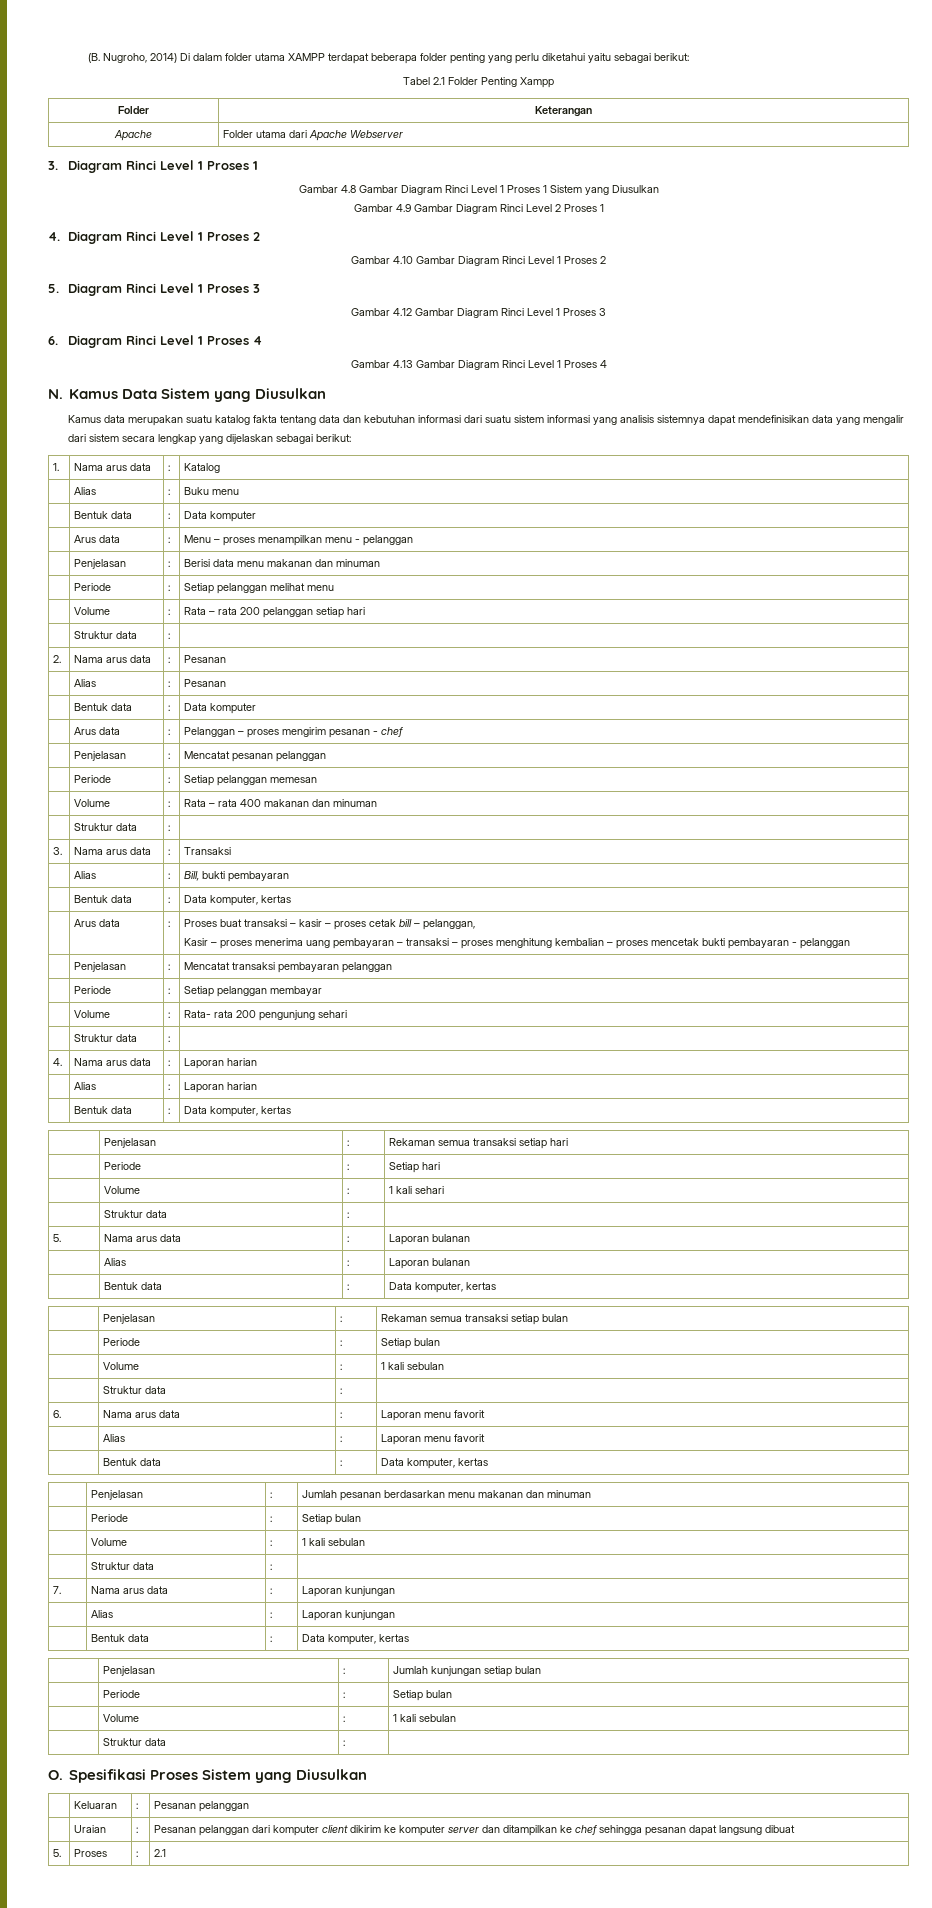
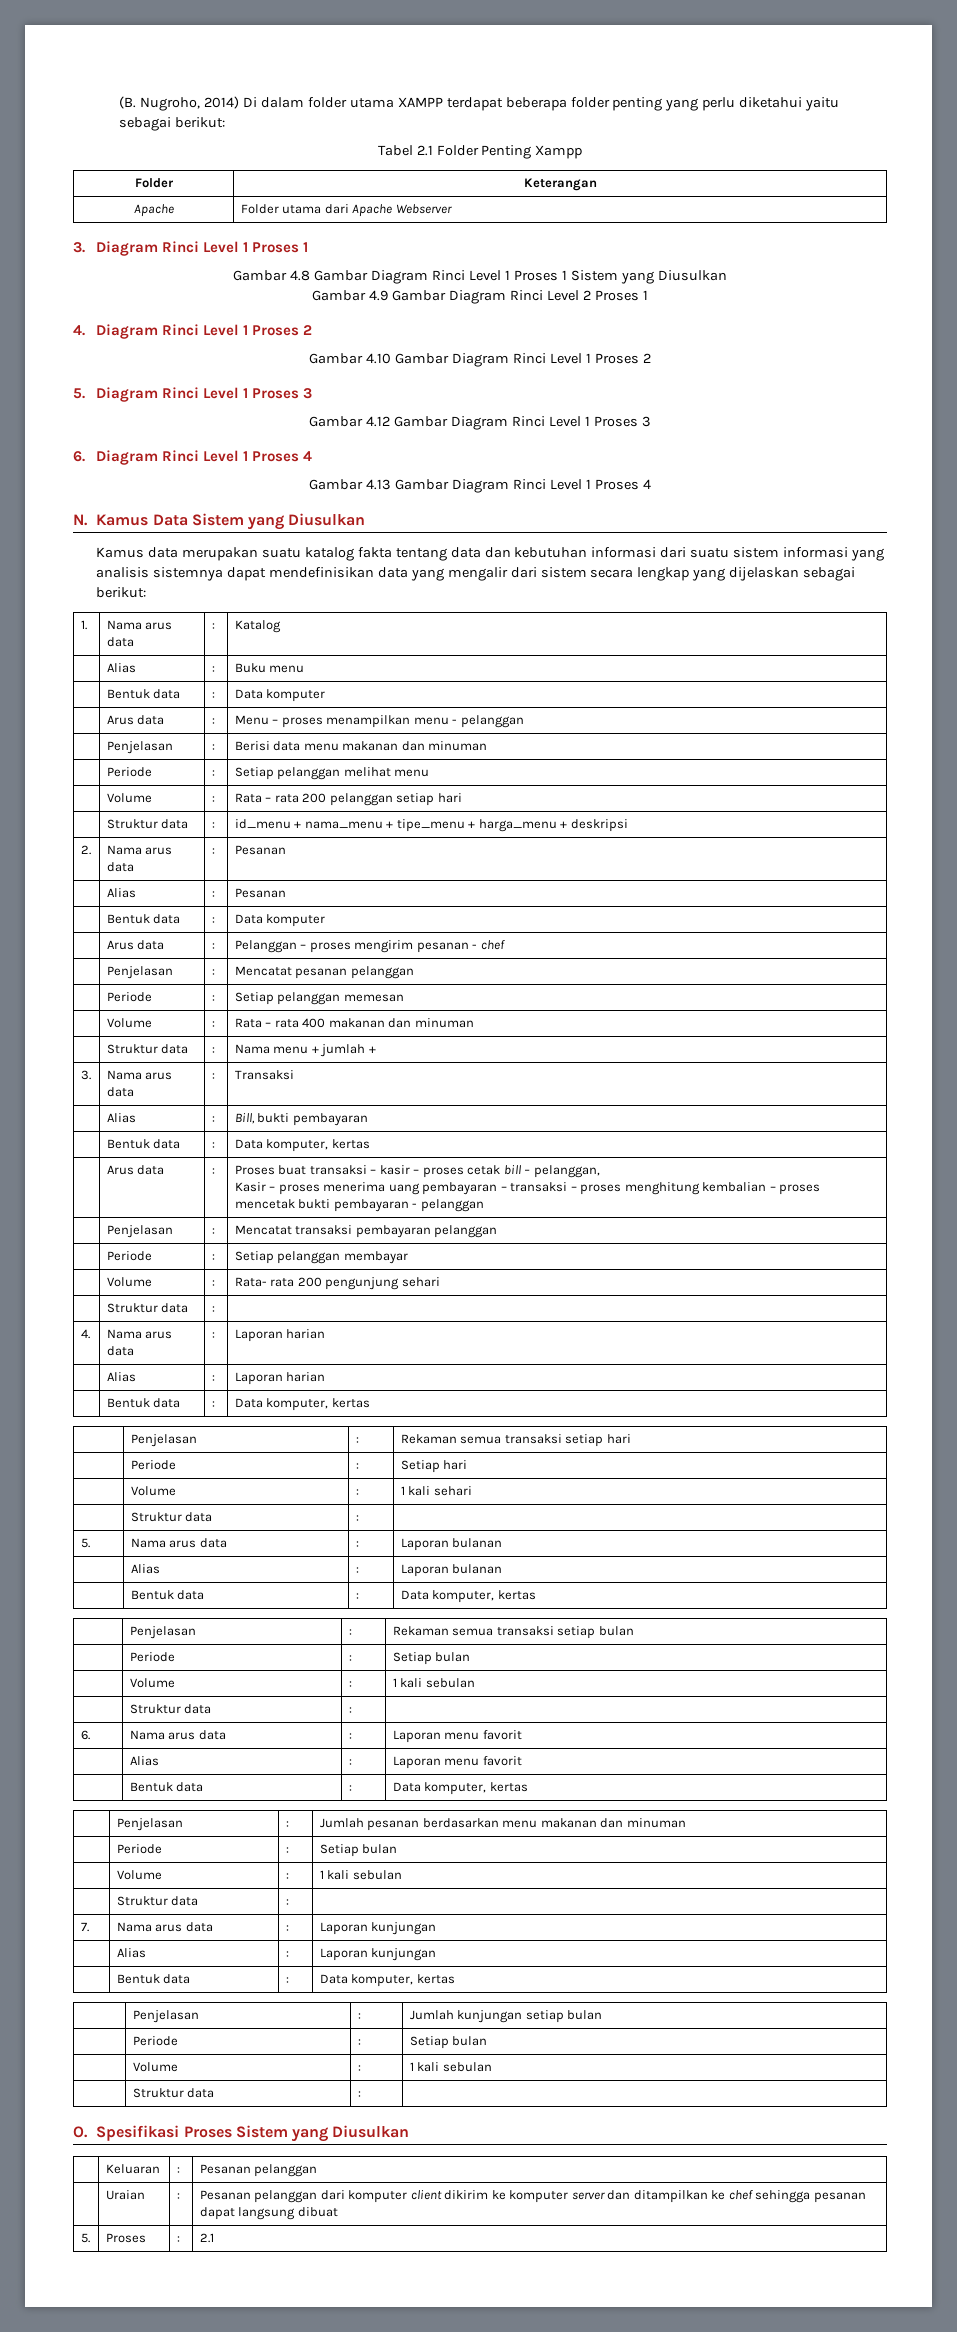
  | Volume | : | Rata – rata 200 pelanggan setiap hari
- | Struktur data | : |
+ | Struktur data | : | id_menu + nama_menu + tipe_menu + harga_menu + deskripsi
  | Volume | : | Rata – rata 400 makanan dan minuman
- | Struktur data | : |
+ | Struktur data | : | Nama menu + jumlah +

